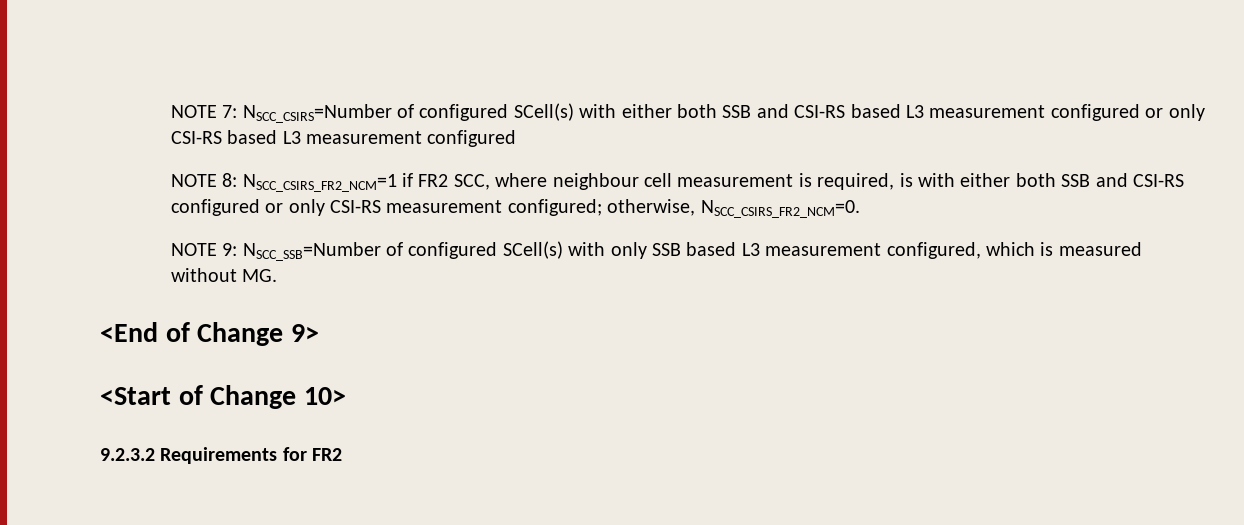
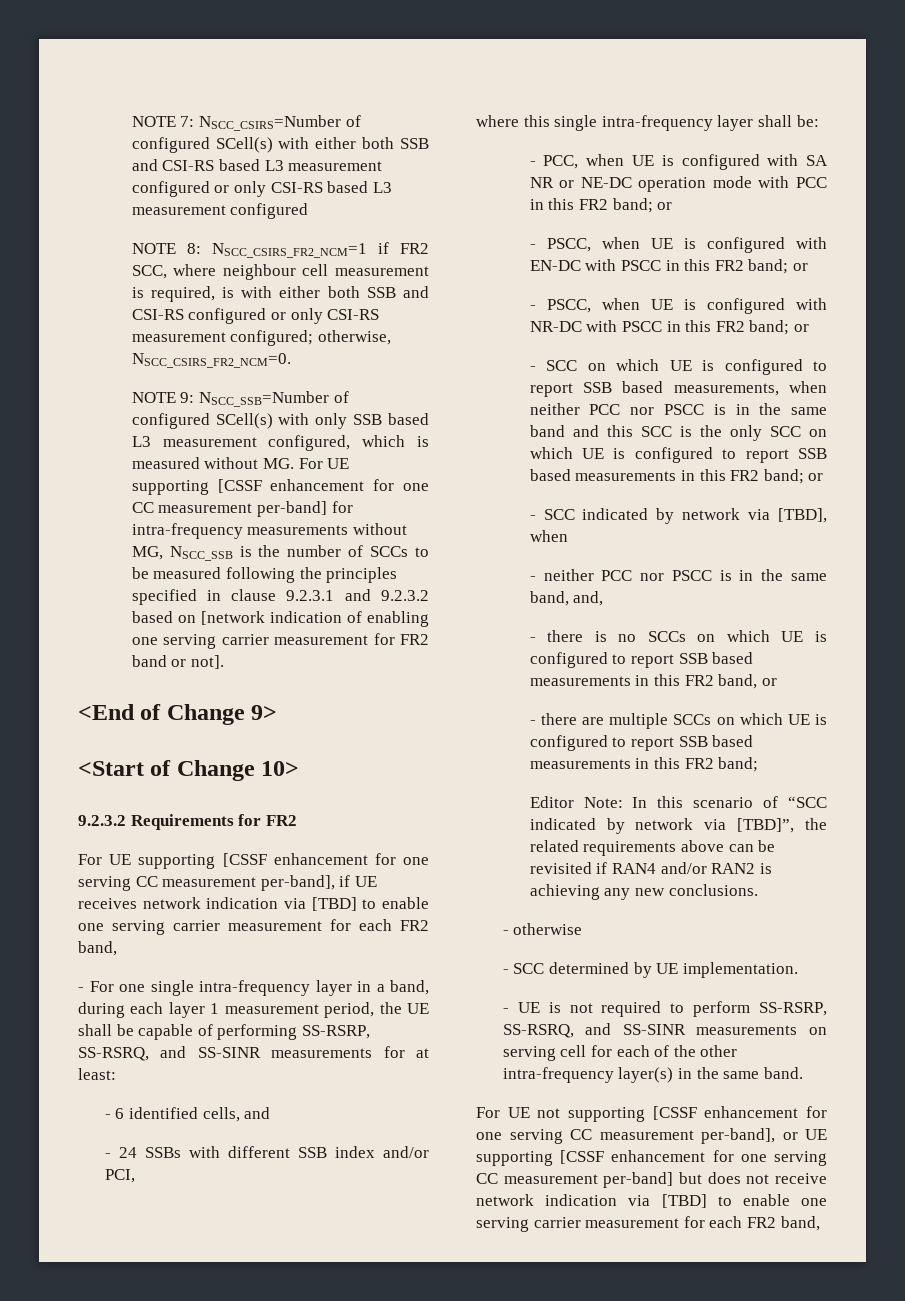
- NOTE 9: NSCC_SSB=Number of configured SCell(s) with only SSB based L3 measurement configured, which is measured without MG.
+ NOTE 9: NSCC_SSB=Number of configured SCell(s) with only SSB based L3 measurement configured, which is measured without MG. For UE supporting [CSSF enhancement for one CC measurement per-band] for intra-frequency measurements without MG, NSCC_SSB is the number of SCCs to be measured following the principles specified in clause 9.2.3.1 and 9.2.3.2 based on [network indication of enabling one serving carrier measurement for FR2 band or not].
+ For UE supporting [CSSF enhancement for one serving CC measurement per-band], if UE receives network indication via [TBD] to enable one serving carrier measurement for each FR2 band,
+ - For one single intra-frequency layer in a band, during each layer 1 measurement period, the UE shall be capable of performing SS-RSRP, SS-RSRQ, and SS-SINR measurements for at least:
+ - 6 identified cells, and
+ - 24 SSBs with different SSB index and/or PCI,
+ where this single intra-frequency layer shall be:
+ - PCC, when UE is configured with SA NR or NE-DC operation mode with PCC in this FR2 band; or
+ - PSCC, when UE is configured with EN-DC with PSCC in this FR2 band; or
+ - PSCC, when UE is configured with NR-DC with PSCC in this FR2 band; or
+ - SCC on which UE is configured to report SSB based measurements, when neither PCC nor PSCC is in the same band and this SCC is the only SCC on which UE is configured to report SSB based measurements in this FR2 band; or
+ - SCC indicated by network via [TBD], when
+ - neither PCC nor PSCC is in the same band, and,
+ - there is no SCCs on which UE is configured to report SSB based measurements in this FR2 band, or
+ - there are multiple SCCs on which UE is configured to report SSB based measurements in this FR2 band;
+ Editor Note: In this scenario of “SCC indicated by network via [TBD]”, the related requirements above can be revisited if RAN4 and/or RAN2 is achieving any new conclusions.
+ - otherwise
+ - SCC determined by UE implementation.
+ - UE is not required to perform SS-RSRP, SS-RSRQ, and SS-SINR measurements on serving cell for each of the other intra-frequency layer(s) in the same band.
+ For UE not supporting [CSSF enhancement for one serving CC measurement per-band], or UE supporting [CSSF enhancement for one serving CC measurement per-band] but does not receive network indication via [TBD] to enable one serving carrier measurement for each FR2 band,

